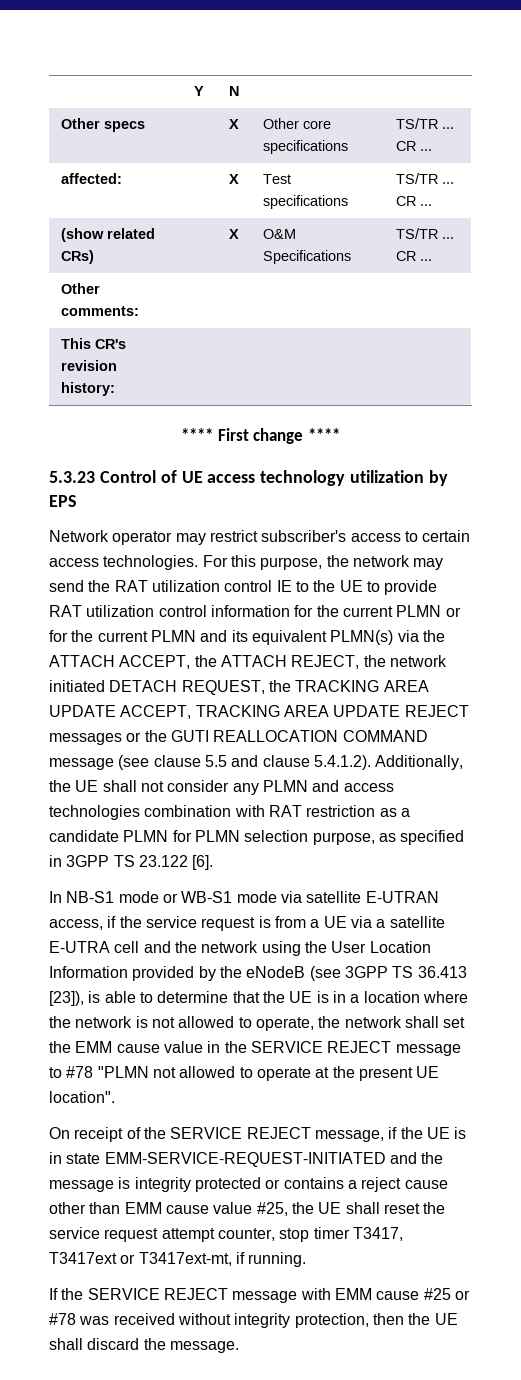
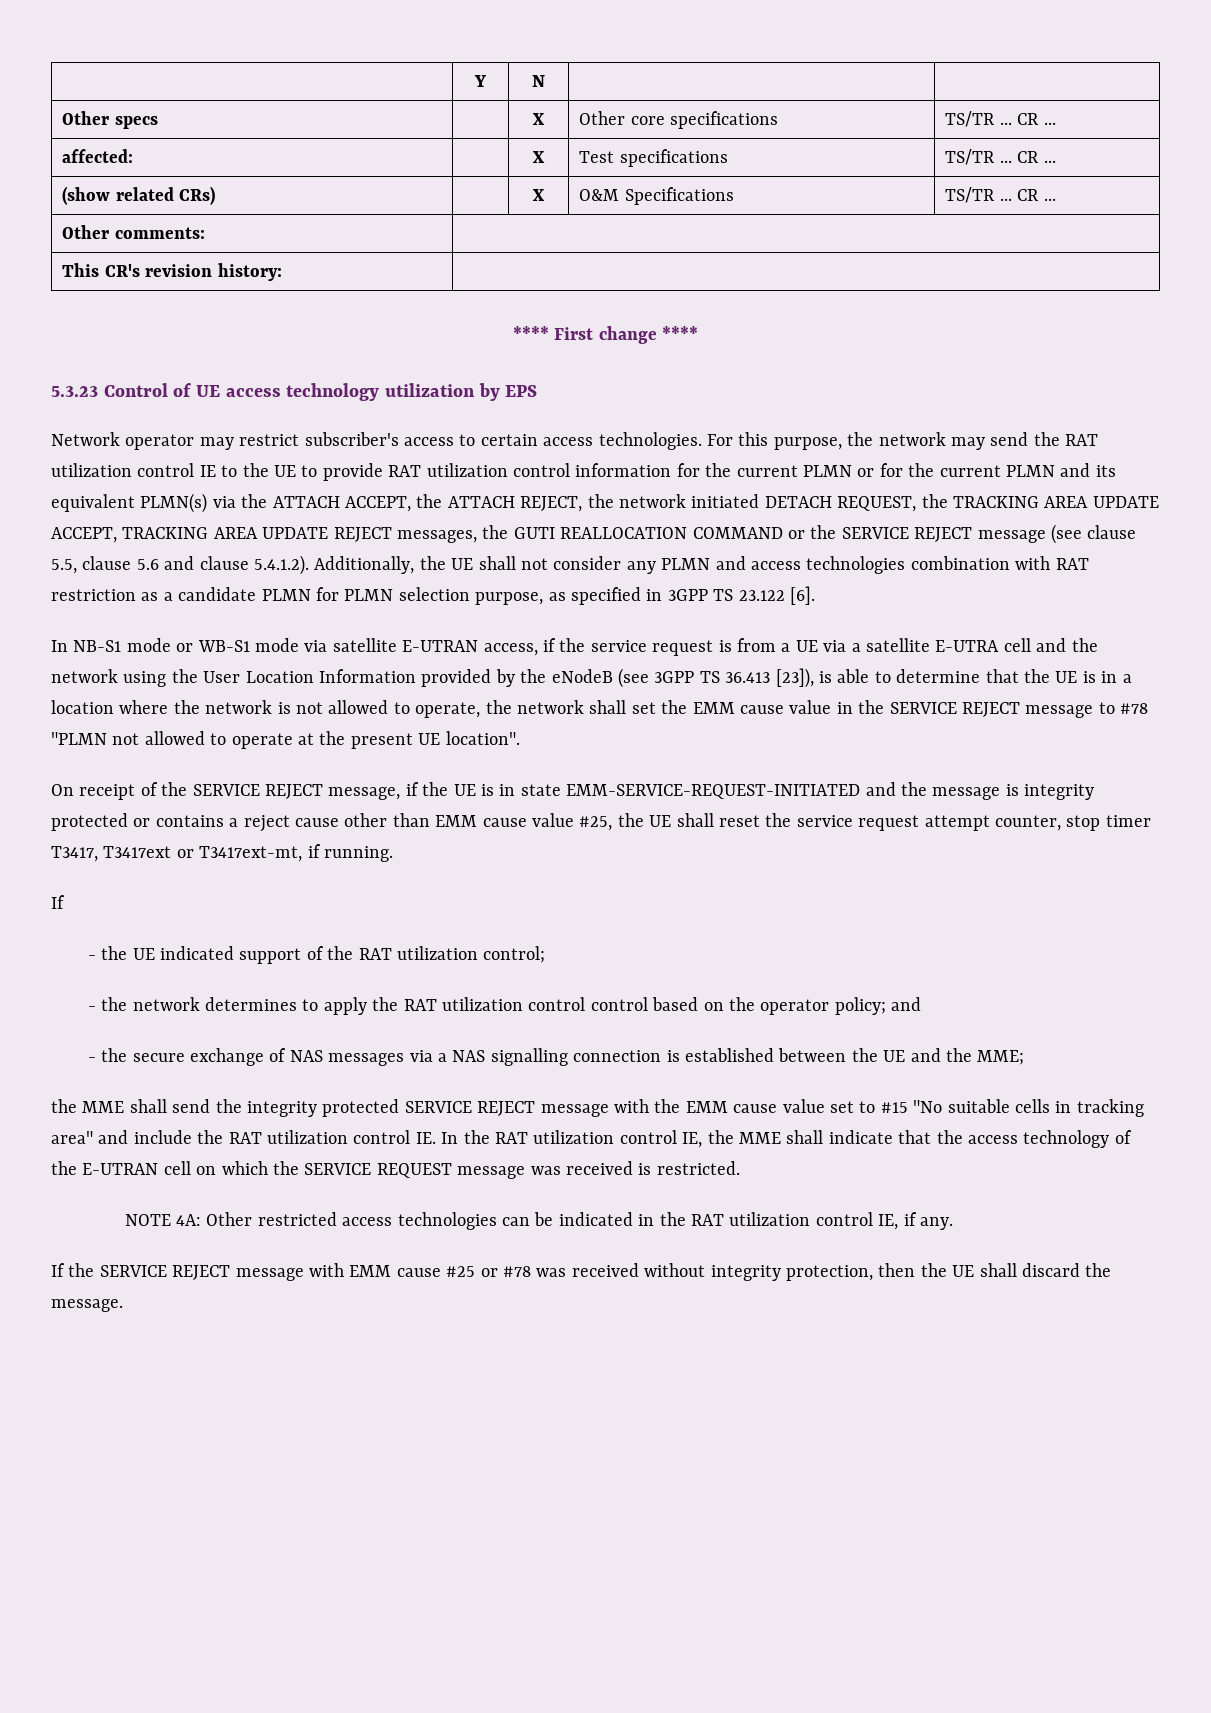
- For this purpose, the network may send the RAT utilization control IE to the UE to provide RAT utilization control information for the current PLMN or for the current PLMN and its equivalent PLMN(s) via the ATTACH ACCEPT, the ATTACH REJECT, the network initiated DETACH REQUEST, the TRACKING AREA UPDATE ACCEPT, TRACKING AREA UPDATE REJECT messages or the GUTI REALLOCATION COMMAND message (see clause 5.5 and clause 5.4.1.2). Additionally, the UE shall not consider any PLMN and access technologies combination with RAT restriction as a candidate PLMN for PLMN selection purpose, as specified in 3GPP TS 23.122 [6].
+ For this purpose, the network may send the RAT utilization control IE to the UE to provide RAT utilization control information for the current PLMN or for the current PLMN and its equivalent PLMN(s) via the ATTACH ACCEPT, the ATTACH REJECT, the network initiated DETACH REQUEST, the TRACKING AREA UPDATE ACCEPT, TRACKING AREA UPDATE REJECT messages, the GUTI REALLOCATION COMMAND or the SERVICE REJECT message (see clause 5.5, clause 5.6 and clause 5.4.1.2). Additionally, the UE shall not consider any PLMN and access technologies combination with RAT restriction as a candidate PLMN for PLMN selection purpose, as specified in 3GPP TS 23.122 [6].
  On receipt of the SERVICE REJECT message, if the UE is in state EMM-SERVICE-REQUEST-INITIATED and the message is integrity protected or contains a reject cause other than EMM cause value #25, the UE shall reset the service request attempt counter, stop timer T3417, T3417ext or T3417ext-mt, if running.
+ If
+ - the UE indicated support of the RAT utilization control;
+ - the network determines to apply the RAT utilization control control based on the operator policy; and
+ - the secure exchange of NAS messages via a NAS signalling connection is established between the UE and the MME;
+ the MME shall send the integrity protected SERVICE REJECT message with the EMM cause value set to #15 "No suitable cells in tracking area" and include the RAT utilization control IE. In the RAT utilization control IE, the MME shall indicate that the access technology of the E-UTRAN cell on which the SERVICE REQUEST message was received is restricted.
+ NOTE 4A: Other restricted access technologies can be indicated in the RAT utilization control IE, if any.

